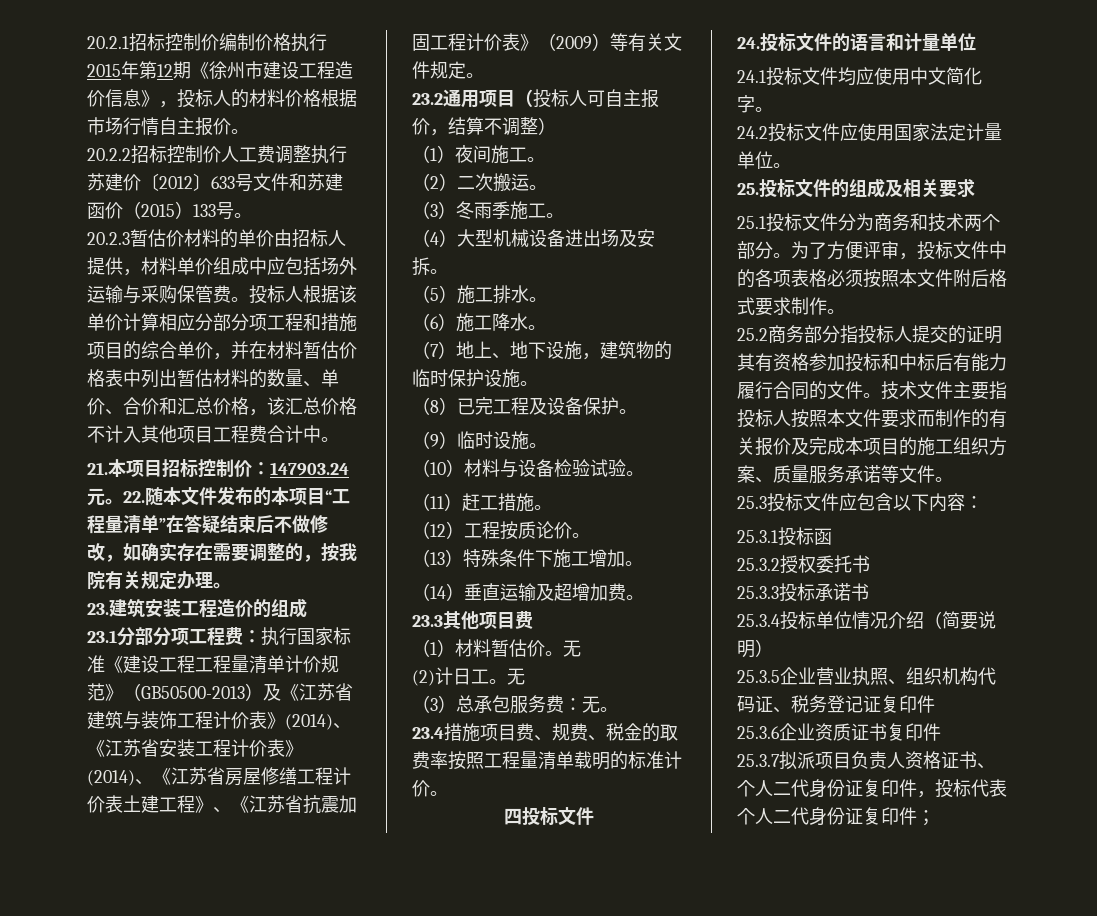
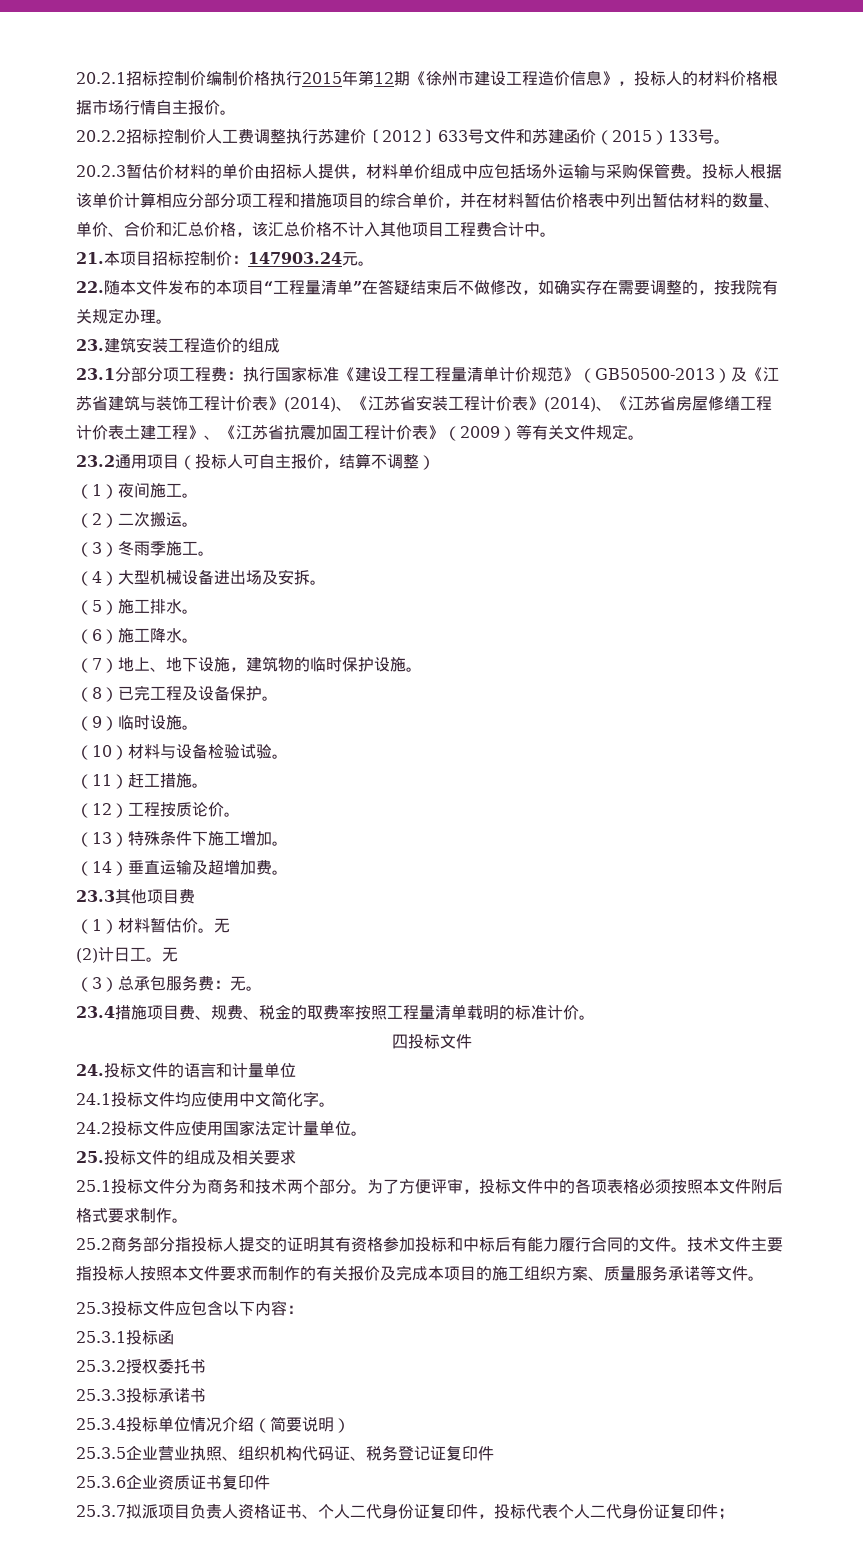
- 21.本项目招标控制价：147903.24元。22.随本文件发布的本项目“工程量清单”在答疑结束后不做修改，如确实存在需要调整的，按我院有关规定办理。
+ 21.本项目招标控制价：147903.24元。
+ 22.随本文件发布的本项目“工程量清单”在答疑结束后不做修改，如确实存在需要调整的，按我院有关规定办理。

